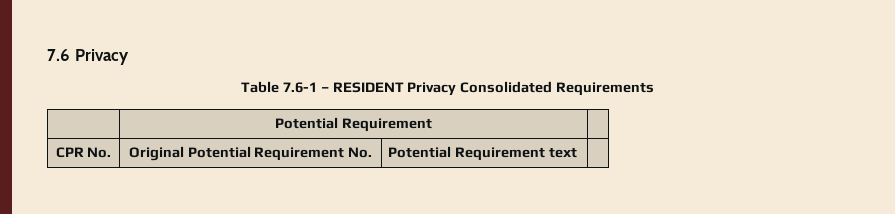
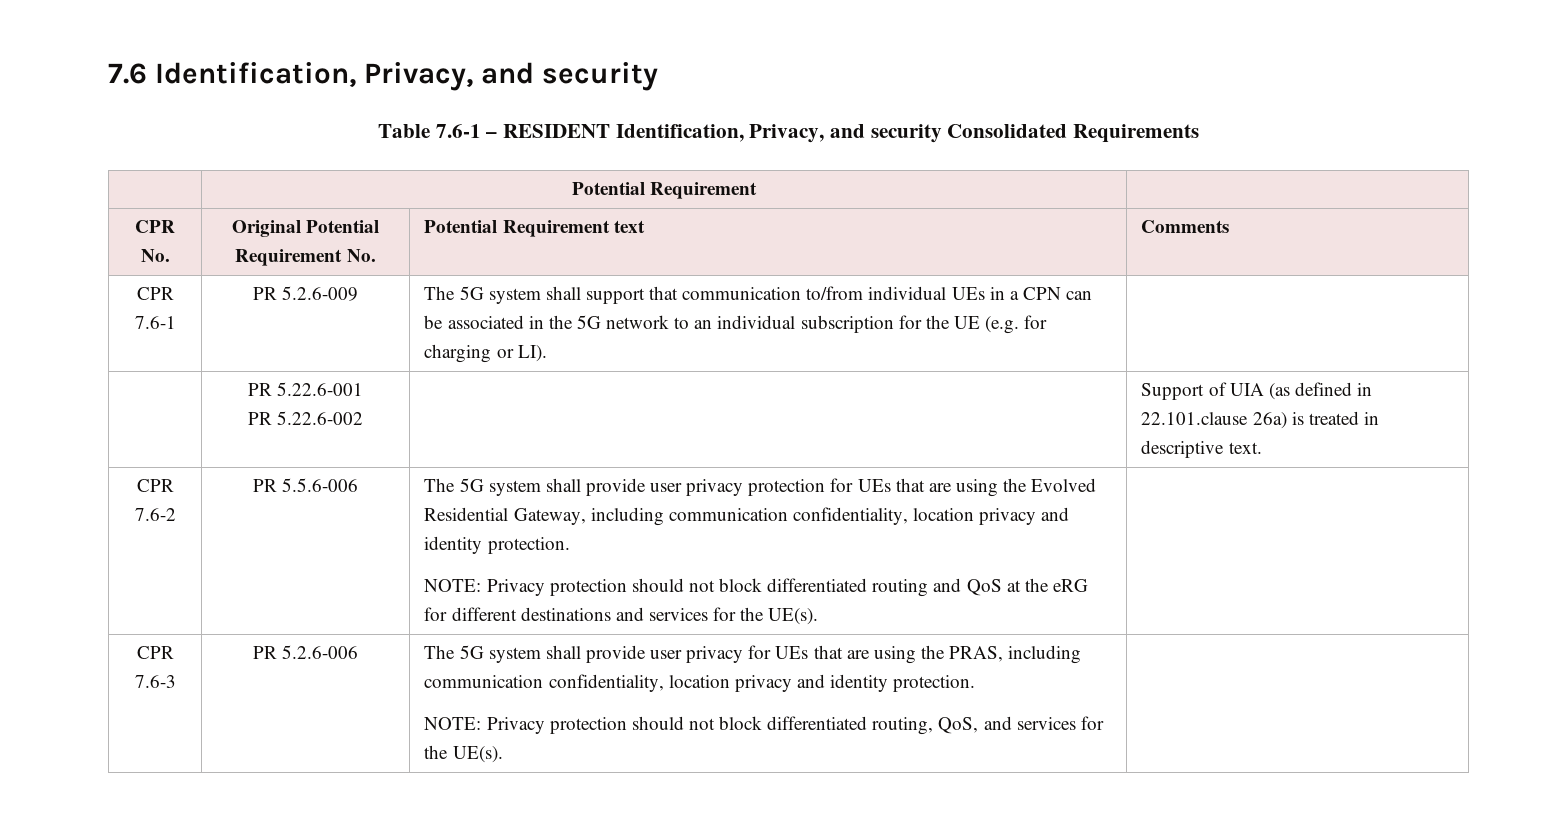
- 7.6 Privacy
+ 7.6 Identification, Privacy, and security
- Table 7.6-1 – RESIDENT Privacy Consolidated Requirements
+ Table 7.6-1 – RESIDENT Identification, Privacy, and security Consolidated Requirements
- CPR No. | Original Potential Requirement No. | Potential Requirement text |
+ CPR No. | Original Potential Requirement No. | Potential Requirement text | Comments
+ CPR 7.6-1 | PR 5.2.6-009 | The 5G system shall support that communication to/from individual UEs in a CPN can be associated in the 5G network to an individual subscription for the UE (e.g. for charging or LI). |
+ | PR 5.22.6-001
+ PR 5.22.6-002 | | Support of UIA (as defined in 22.101.clause 26a) is treated in descriptive text.
+ CPR 7.6-2 | PR 5.5.6-006 | The 5G system shall provide user privacy protection for UEs that are using the Evolved Residential Gateway, including communication confidentiality, location privacy and identity protection.
+ NOTE: Privacy protection should not block differentiated routing and QoS at the eRG for different destinations and services for the UE(s). |
+ CPR 7.6-3 | PR 5.2.6-006 | The 5G system shall provide user privacy for UEs that are using the PRAS, including communication confidentiality, location privacy and identity protection.
+ NOTE: Privacy protection should not block differentiated routing, QoS, and services for the UE(s). |

